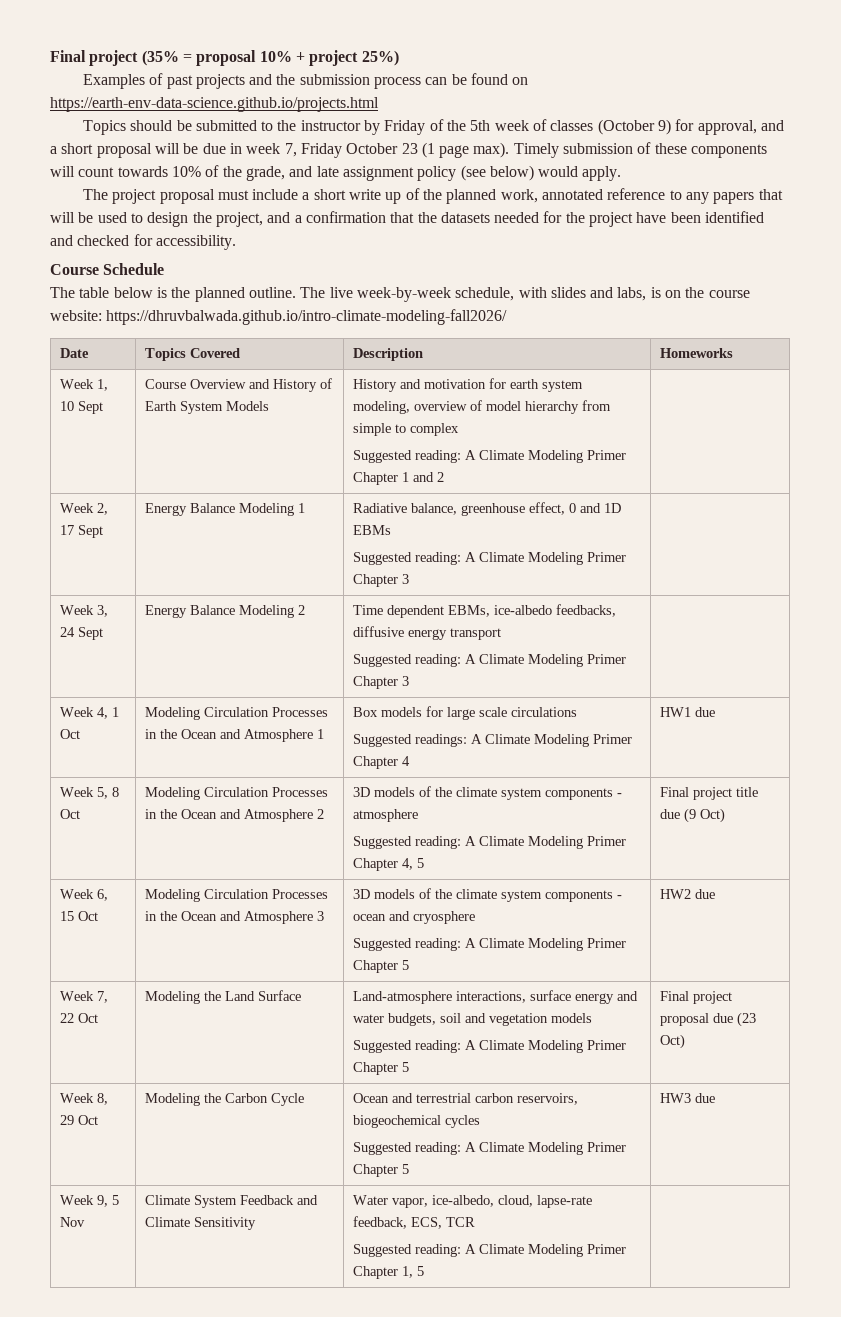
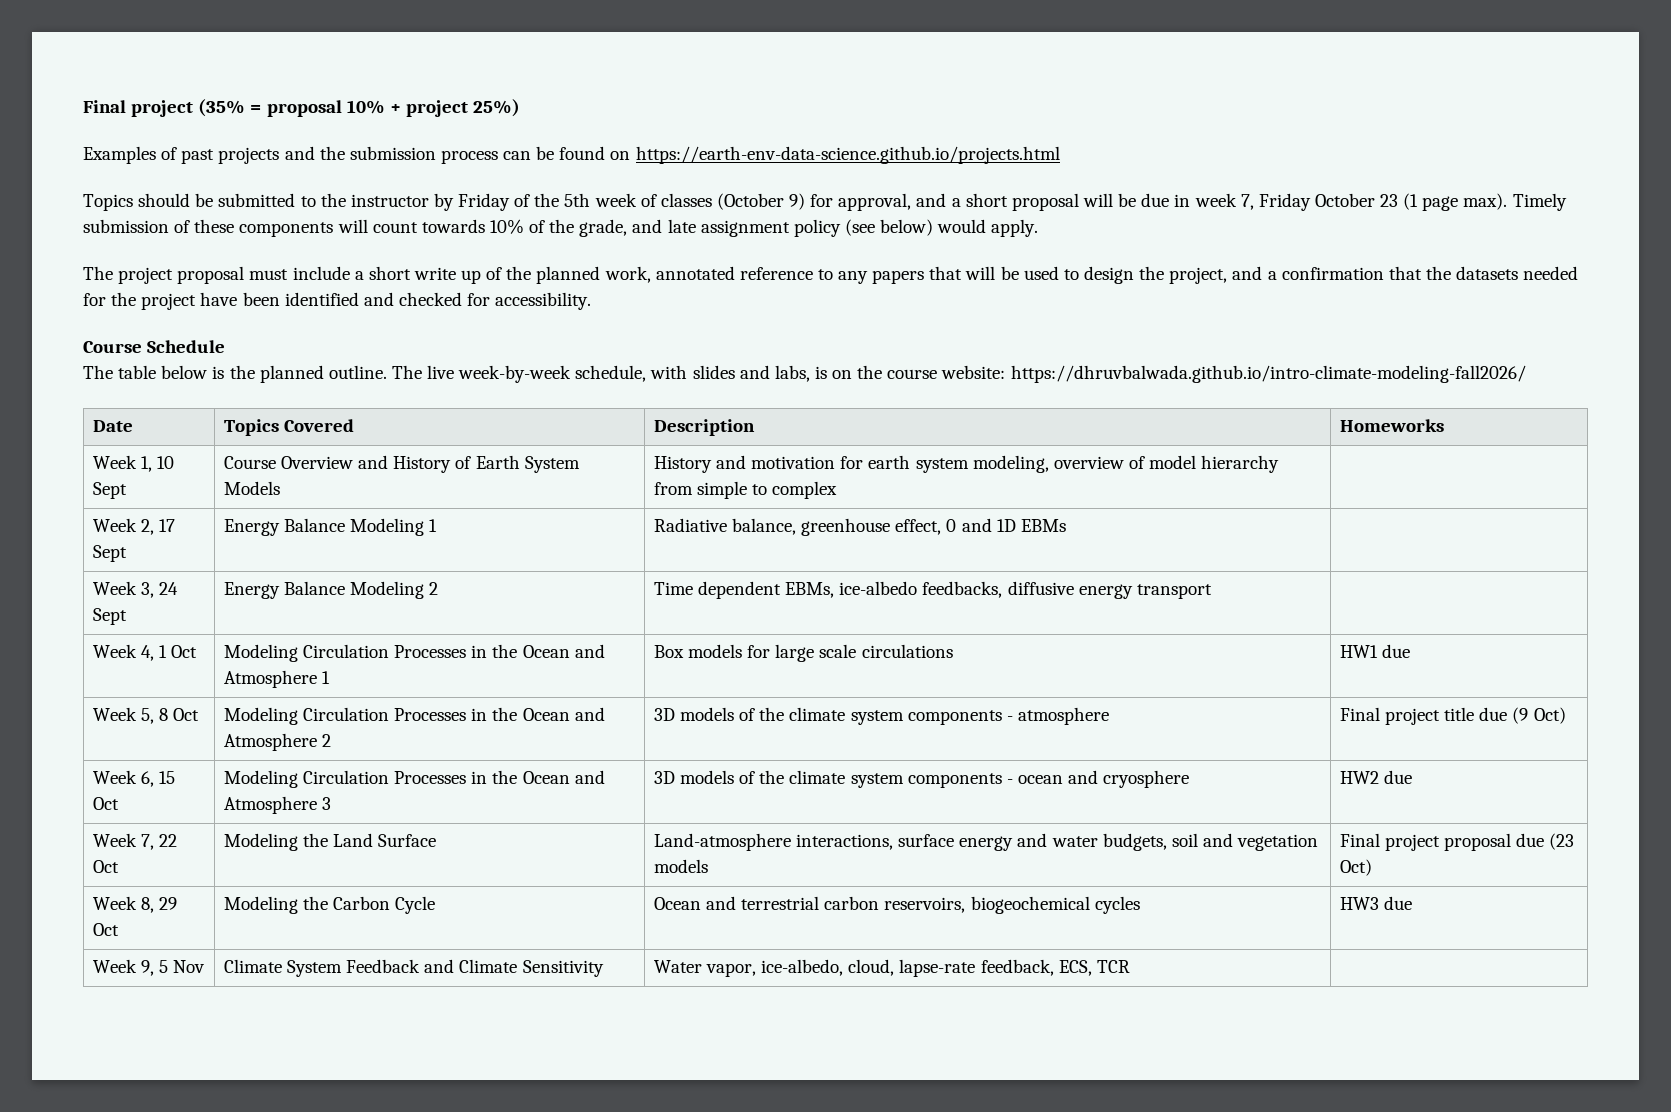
- Week 1, 10 Sept | Course Overview and History of Earth System Models | History and motivation for earth system modeling, overview of model hierarchy from simple to complex
- Suggested reading: A Climate Modeling Primer Chapter 1 and 2 |
+ Week 1, 10 Sept | Course Overview and History of Earth System Models | History and motivation for earth system modeling, overview of model hierarchy from simple to complex |
- Week 2, 17 Sept | Energy Balance Modeling 1 | Radiative balance, greenhouse effect, 0 and 1D EBMs
- Suggested reading: A Climate Modeling Primer Chapter 3 |
+ Week 2, 17 Sept | Energy Balance Modeling 1 | Radiative balance, greenhouse effect, 0 and 1D EBMs |
- Week 3, 24 Sept | Energy Balance Modeling 2 | Time dependent EBMs, ice-albedo feedbacks, diffusive energy transport
- Suggested reading: A Climate Modeling Primer Chapter 3 |
+ Week 3, 24 Sept | Energy Balance Modeling 2 | Time dependent EBMs, ice-albedo feedbacks, diffusive energy transport |
- Week 4, 1 Oct | Modeling Circulation Processes in the Ocean and Atmosphere 1 | Box models for large scale circulations
- Suggested readings: A Climate Modeling Primer Chapter 4 | HW1 due
+ Week 4, 1 Oct | Modeling Circulation Processes in the Ocean and Atmosphere 1 | Box models for large scale circulations | HW1 due
- Week 5, 8 Oct | Modeling Circulation Processes in the Ocean and Atmosphere 2 | 3D models of the climate system components - atmosphere
- Suggested reading: A Climate Modeling Primer Chapter 4, 5 | Final project title due (9 Oct)
+ Week 5, 8 Oct | Modeling Circulation Processes in the Ocean and Atmosphere 2 | 3D models of the climate system components - atmosphere | Final project title due (9 Oct)
- Week 6, 15 Oct | Modeling Circulation Processes in the Ocean and Atmosphere 3 | 3D models of the climate system components - ocean and cryosphere
- Suggested reading: A Climate Modeling Primer Chapter 5 | HW2 due
+ Week 6, 15 Oct | Modeling Circulation Processes in the Ocean and Atmosphere 3 | 3D models of the climate system components - ocean and cryosphere | HW2 due
- Week 7, 22 Oct | Modeling the Land Surface | Land-atmosphere interactions, surface energy and water budgets, soil and vegetation models
- Suggested reading: A Climate Modeling Primer Chapter 5 | Final project proposal due (23 Oct)
+ Week 7, 22 Oct | Modeling the Land Surface | Land-atmosphere interactions, surface energy and water budgets, soil and vegetation models | Final project proposal due (23 Oct)
- Week 8, 29 Oct | Modeling the Carbon Cycle | Ocean and terrestrial carbon reservoirs, biogeochemical cycles
- Suggested reading: A Climate Modeling Primer Chapter 5 | HW3 due
+ Week 8, 29 Oct | Modeling the Carbon Cycle | Ocean and terrestrial carbon reservoirs, biogeochemical cycles | HW3 due
- Week 9, 5 Nov | Climate System Feedback and Climate Sensitivity | Water vapor, ice-albedo, cloud, lapse-rate feedback, ECS, TCR
- Suggested reading: A Climate Modeling Primer Chapter 1, 5 |
+ Week 9, 5 Nov | Climate System Feedback and Climate Sensitivity | Water vapor, ice-albedo, cloud, lapse-rate feedback, ECS, TCR |

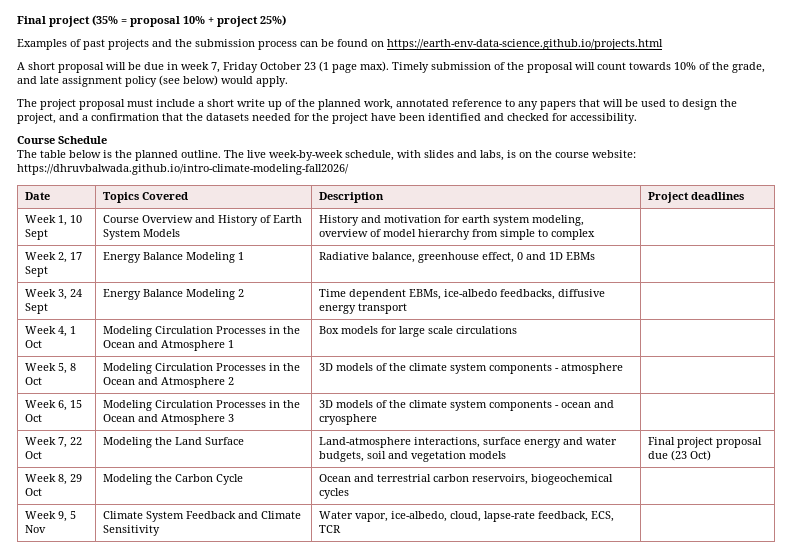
- Topics should be submitted to the instructor by Friday of the 5th week of classes (October 9) for approval, and a short proposal will be due in week 7, Friday October 23 (1 page max).
+ A short proposal will be due in week 7, Friday October 23 (1 page max).
- Timely submission of these components will count towards 10% of the grade, and late assignment policy (see below) would apply.
+ Timely submission of the proposal will count towards 10% of the grade, and late assignment policy (see below) would apply.
- Date | Topics Covered | Description | Homeworks
+ Date | Topics Covered | Description | Project deadlines
- Week 4, 1 Oct | Modeling Circulation Processes in the Ocean and Atmosphere 1 | Box models for large scale circulations | HW1 due
+ Week 4, 1 Oct | Modeling Circulation Processes in the Ocean and Atmosphere 1 | Box models for large scale circulations |
- Week 5, 8 Oct | Modeling Circulation Processes in the Ocean and Atmosphere 2 | 3D models of the climate system components - atmosphere | Final project title due (9 Oct)
+ Week 5, 8 Oct | Modeling Circulation Processes in the Ocean and Atmosphere 2 | 3D models of the climate system components - atmosphere |
- Week 6, 15 Oct | Modeling Circulation Processes in the Ocean and Atmosphere 3 | 3D models of the climate system components - ocean and cryosphere | HW2 due
+ Week 6, 15 Oct | Modeling Circulation Processes in the Ocean and Atmosphere 3 | 3D models of the climate system components - ocean and cryosphere |
- Week 8, 29 Oct | Modeling the Carbon Cycle | Ocean and terrestrial carbon reservoirs, biogeochemical cycles | HW3 due
+ Week 8, 29 Oct | Modeling the Carbon Cycle | Ocean and terrestrial carbon reservoirs, biogeochemical cycles |

